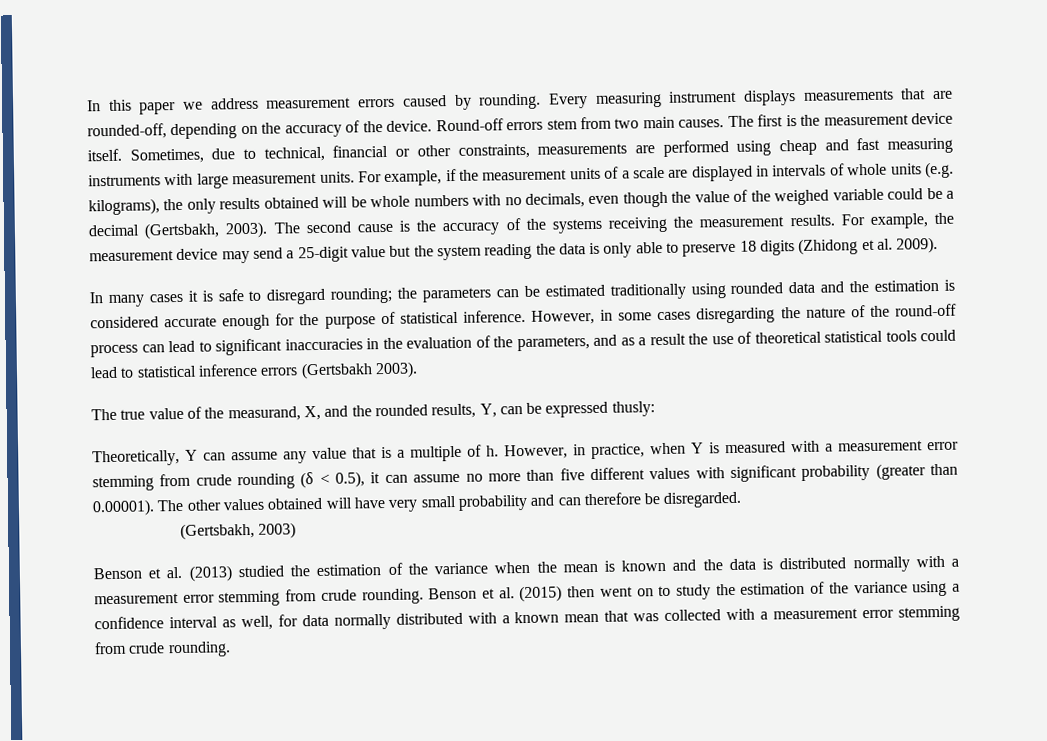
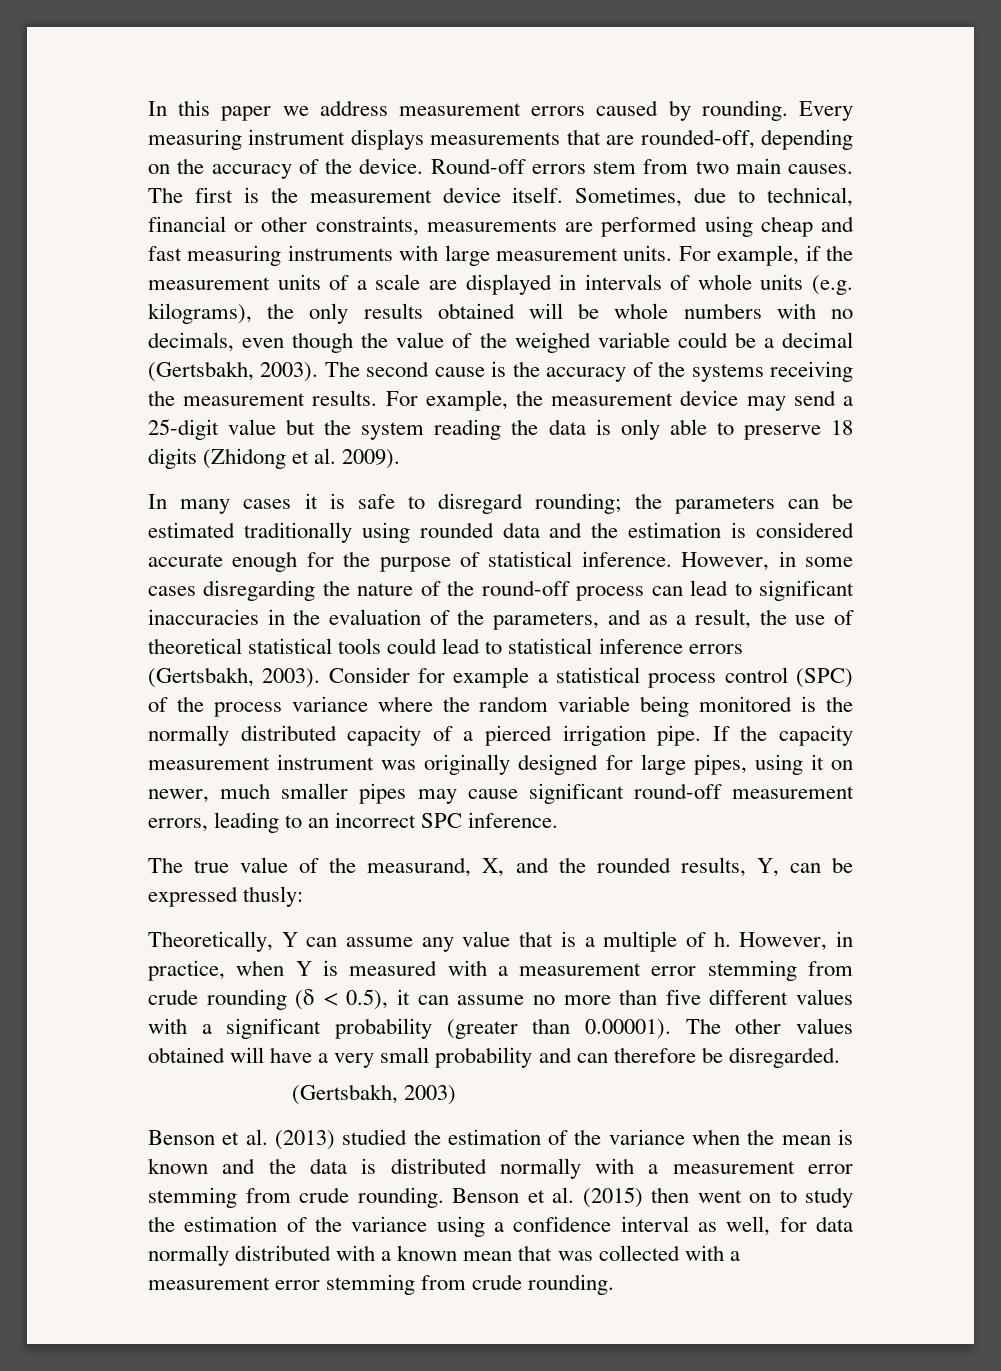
- However, in some cases disregarding the nature of the round-off process can lead to significant inaccuracies in the evaluation of the parameters, and as a result the use of theoretical statistical tools could lead to statistical inference errors (Gertsbakh 2003).
+ However, in some cases disregarding the nature of the round-off process can lead to significant inaccuracies in the evaluation of the parameters, and as a result, the use of theoretical statistical tools could lead to statistical inference errors (Gertsbakh, 2003). Consider for example a statistical process control (SPC) of the process variance where the random variable being monitored is the normally distributed capacity of a pierced irrigation pipe. If the capacity measurement instrument was originally designed for large pipes, using it on newer, much smaller pipes may cause significant round-off measurement errors, leading to an incorrect SPC inference.
- However, in practice, when Y is measured with a measurement error stemming from crude rounding (δ < 0.5), it can assume no more than five different values with significant probability (greater than 0.00001). The other values obtained will have very small probability and can therefore be disregarded.
+ However, in practice, when Y is measured with a measurement error stemming from crude rounding (δ < 0.5), it can assume no more than five different values with a significant probability (greater than 0.00001). The other values obtained will have a very small probability and can therefore be disregarded.

